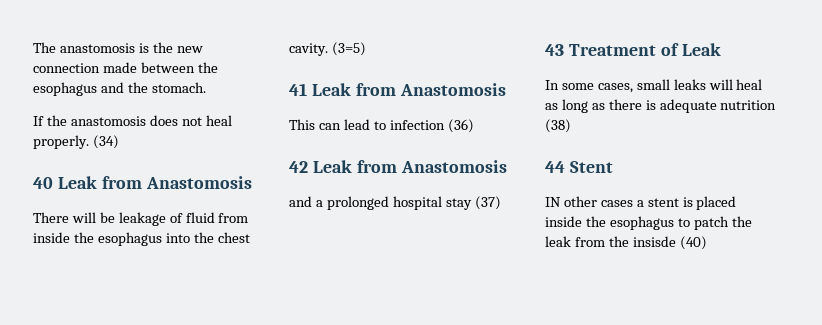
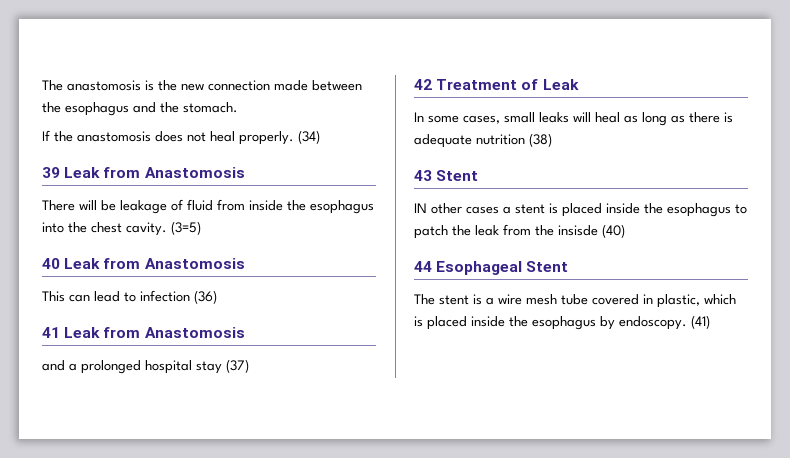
- 40 Leak from Anastomosis
+ 39 Leak from Anastomosis
- 41 Leak from Anastomosis
+ 40 Leak from Anastomosis
- 42 Leak from Anastomosis
+ 41 Leak from Anastomosis
- 43 Treatment of Leak
+ 42 Treatment of Leak
- 44 Stent
+ 43 Stent
+ 44 Esophageal Stent
+ The stent is a wire mesh tube covered in plastic, which is placed inside the esophagus by endoscopy. (41)

